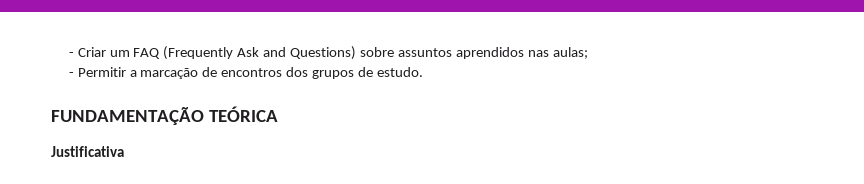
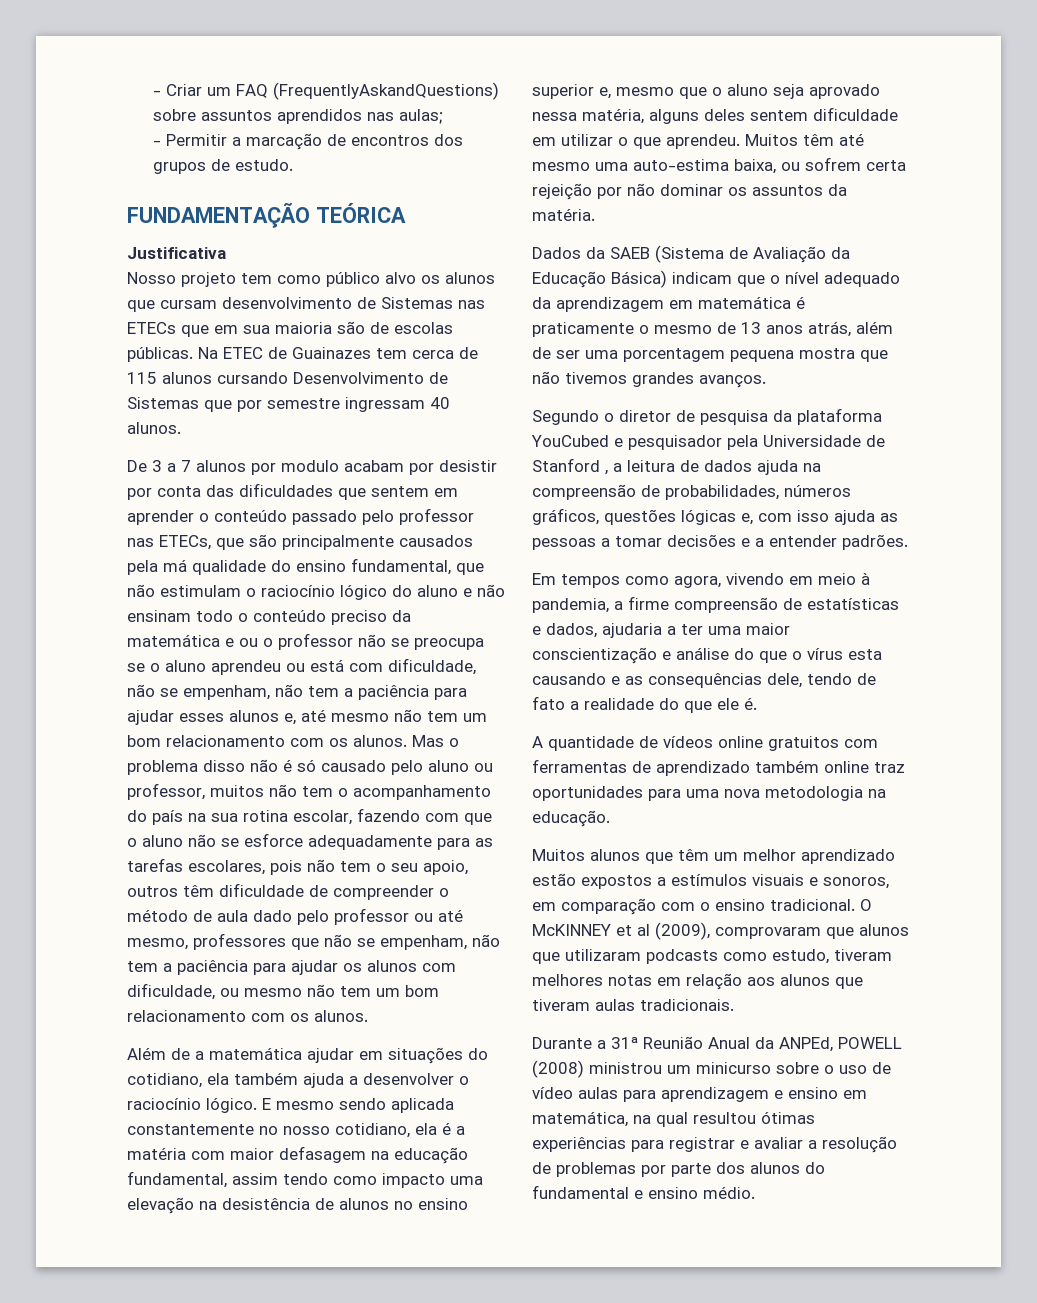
- - Criar um FAQ (Frequently Ask and Questions) sobre assuntos aprendidos nas aulas;
+ - Criar um FAQ (FrequentlyAskandQuestions) sobre assuntos aprendidos nas aulas;
+ Nosso projeto tem como público alvo os alunos que cursam desenvolvimento de Sistemas nas ETECs que em sua maioria são de escolas públicas. Na ETEC de Guainazes tem cerca de 115 alunos cursando Desenvolvimento de Sistemas que por semestre ingressam 40 alunos.
+ De 3 a 7 alunos por modulo acabam por desistir por conta das dificuldades que sentem em aprender o conteúdo passado pelo professor nas ETECs, que são principalmente causados pela má qualidade do ensino fundamental, que não estimulam o raciocínio lógico do aluno e não ensinam todo o conteúdo preciso da matemática e ou o professor não se preocupa se o aluno aprendeu ou está com dificuldade, não se empenham, não tem a paciência para ajudar esses alunos e, até mesmo não tem um bom relacionamento com os alunos. Mas o problema disso não é só causado pelo aluno ou professor, muitos não tem o acompanhamento do país na sua rotina escolar, fazendo com que o aluno não se esforce adequadamente para as tarefas escolares, pois não tem o seu apoio, outros têm dificuldade de compreender o método de aula dado pelo professor ou até mesmo, professores que não se empenham, não tem a paciência para ajudar os alunos com dificuldade, ou mesmo não tem um bom relacionamento com os alunos.
+ Além de a matemática ajudar em situações do cotidiano, ela também ajuda a desenvolver o raciocínio lógico. E mesmo sendo aplicada constantemente no nosso cotidiano, ela é a matéria com maior defasagem na educação fundamental, assim tendo como impacto uma elevação na desistência de alunos no ensino superior e, mesmo que o aluno seja aprovado nessa matéria, alguns deles sentem dificuldade em utilizar o que aprendeu. Muitos têm até mesmo uma auto-estima baixa, ou sofrem certa rejeição por não dominar os assuntos da matéria.
+ Dados da SAEB (Sistema de Avaliação da Educação Básica) indicam que o nível adequado da aprendizagem em matemática é praticamente o mesmo de 13 anos atrás, além de ser uma porcentagem pequena mostra que não tivemos grandes avanços.
+ Segundo o diretor de pesquisa da plataforma YouCubed e pesquisador pela Universidade de Stanford , a leitura de dados ajuda na compreensão de probabilidades, números gráficos, questões lógicas e, com isso ajuda as pessoas a tomar decisões e a entender padrões.
+ Em tempos como agora, vivendo em meio à pandemia, a firme compreensão de estatísticas e dados, ajudaria a ter uma maior conscientização e análise do que o vírus esta causando e as consequências dele, tendo de fato a realidade do que ele é.
+ A quantidade de vídeos online gratuitos com ferramentas de aprendizado também online traz oportunidades para uma nova metodologia na educação.
+ Muitos alunos que têm um melhor aprendizado estão expostos a estímulos visuais e sonoros, em comparação com o ensino tradicional. O McKINNEY et al (2009), comprovaram que alunos que utilizaram podcasts como estudo, tiveram melhores notas em relação aos alunos que tiveram aulas tradicionais.
+ Durante a 31ª Reunião Anual da ANPEd, POWELL (2008) ministrou um minicurso sobre o uso de vídeo aulas para aprendizagem e ensino em matemática, na qual resultou ótimas experiências para registrar e avaliar a resolução de problemas por parte dos alunos do fundamental e ensino médio.

